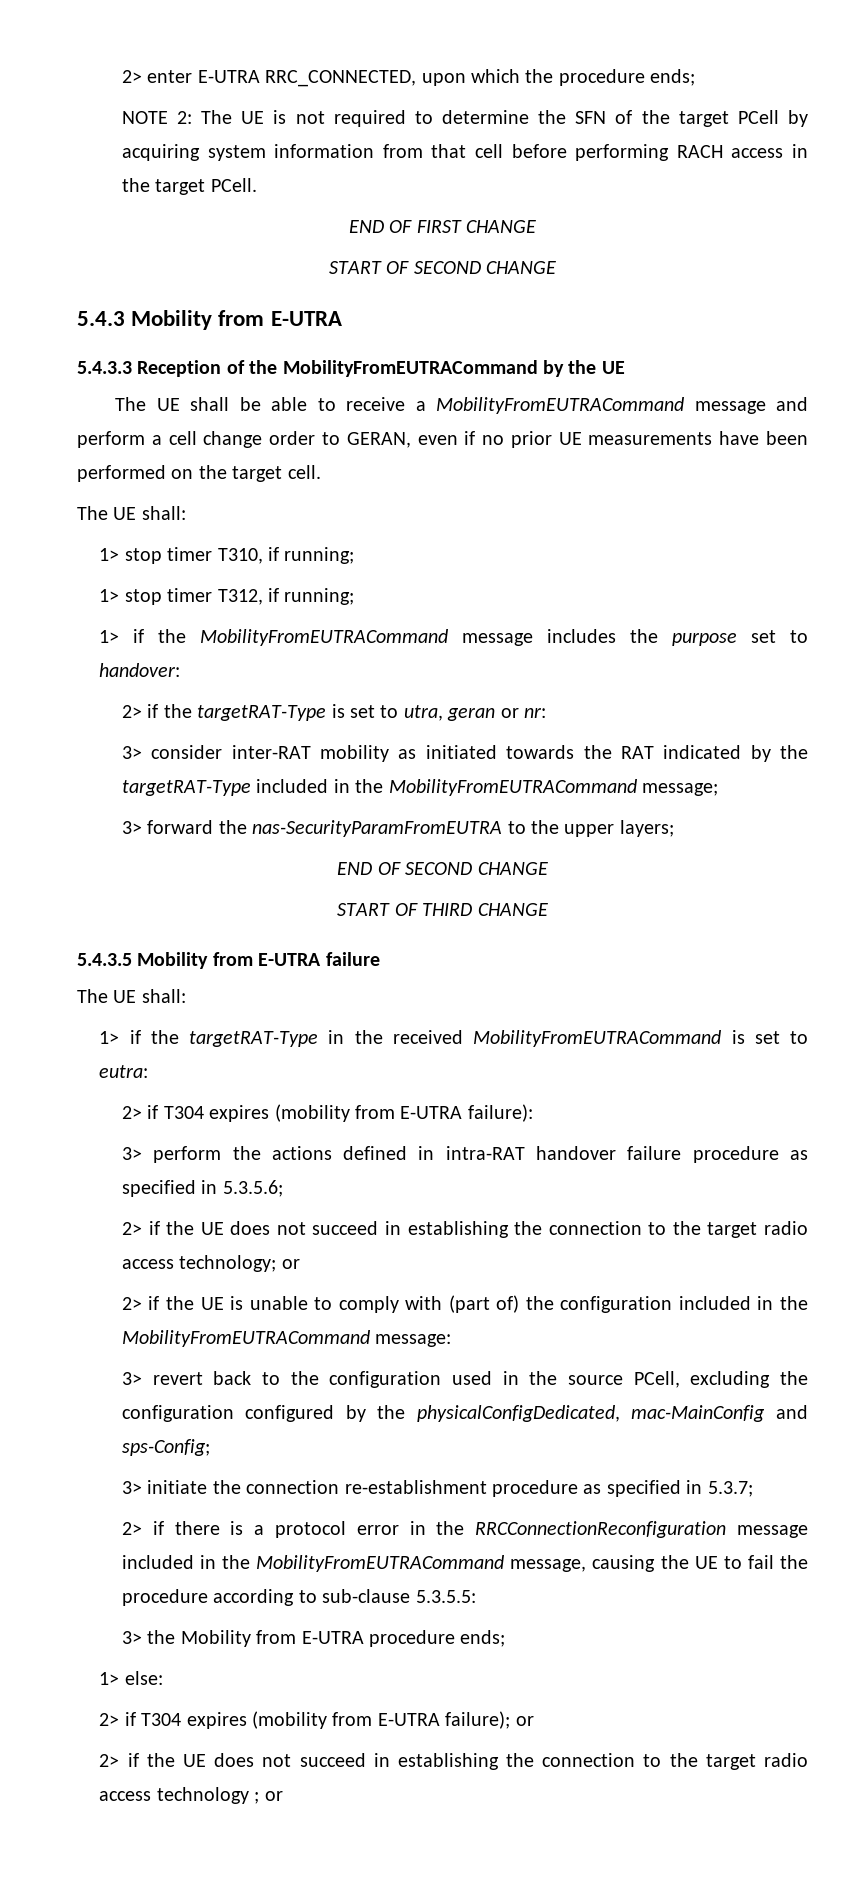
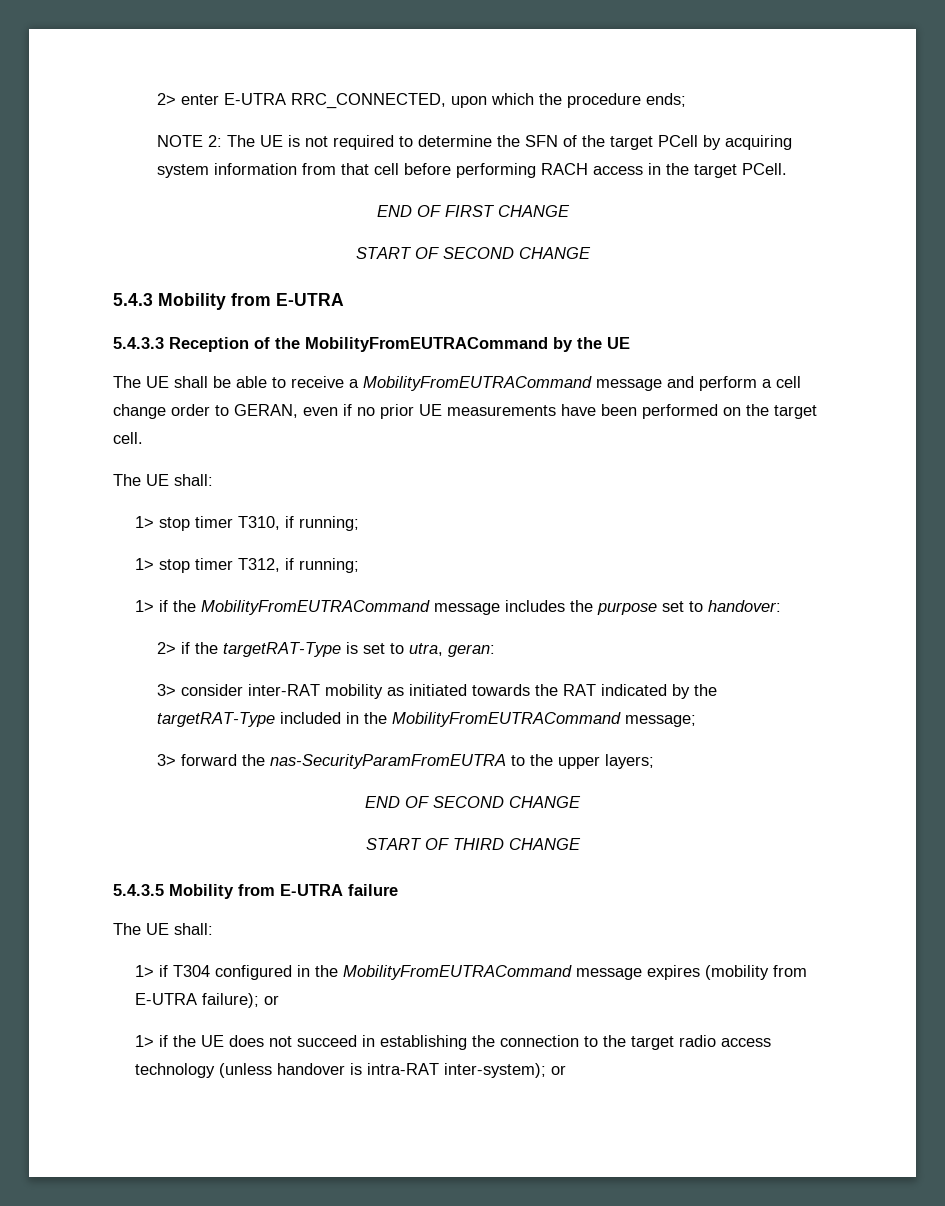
- 2> if the targetRAT-Type is set to utra, geran or nr:
+ 2> if the targetRAT-Type is set to utra, geran:
- 1> if the targetRAT-Type in the received MobilityFromEUTRACommand is set to eutra:
- 2> if T304 expires (mobility from E-UTRA failure):
- 3> perform the actions defined in intra-RAT handover failure procedure as specified in 5.3.5.6;
- 2> if the UE does not succeed in establishing the connection to the target radio access technology; or
- 2> if the UE is unable to comply with (part of) the configuration included in the MobilityFromEUTRACommand message:
- 3> revert back to the configuration used in the source PCell, excluding the configuration configured by the physicalConfigDedicated, mac-MainConfig and sps-Config;
- 3> initiate the connection re-establishment procedure as specified in 5.3.7;
- 2> if there is a protocol error in the RRCConnectionReconfiguration message included in the MobilityFromEUTRACommand message, causing the UE to fail the procedure according to sub-clause 5.3.5.5:
- 3> the Mobility from E-UTRA procedure ends;
- 1> else:
- 2> if T304 expires (mobility from E-UTRA failure); or
+ 1> if T304 configured in the MobilityFromEUTRACommand message expires (mobility from E-UTRA failure); or
- 2> if the UE does not succeed in establishing the connection to the target radio access technology ; or
+ 1> if the UE does not succeed in establishing the connection to the target radio access technology (unless handover is intra-RAT inter-system); or

